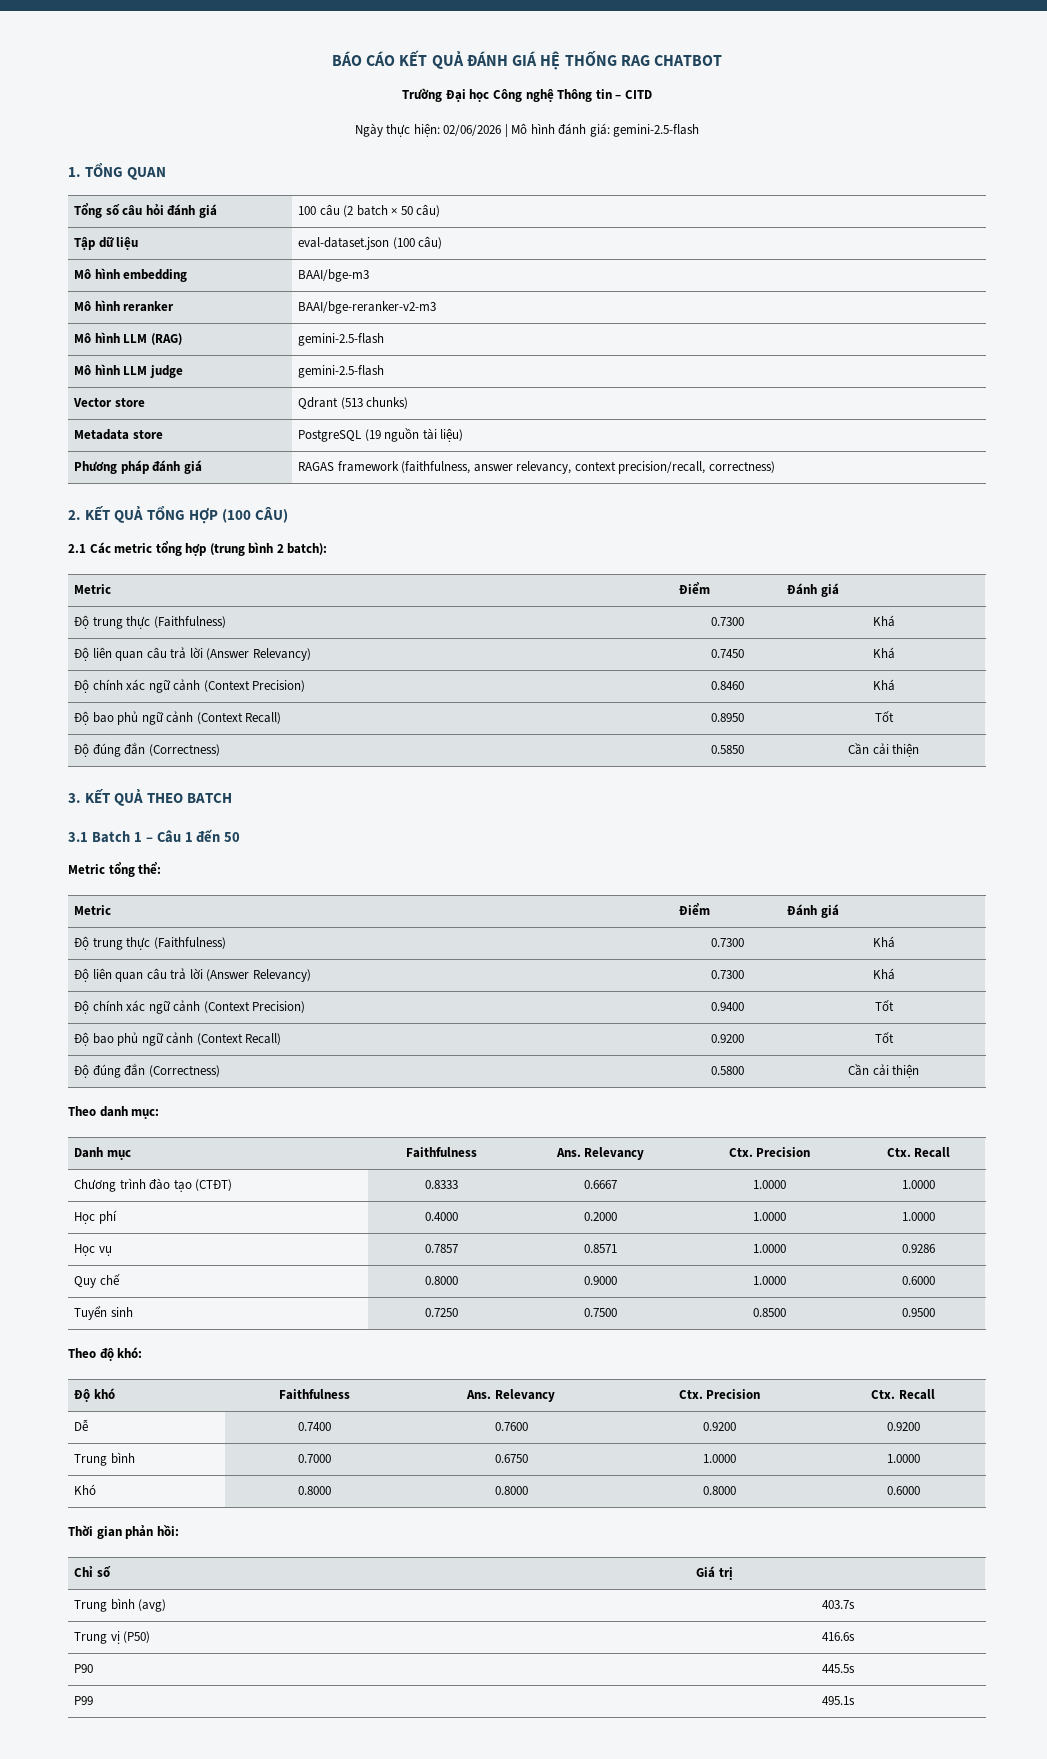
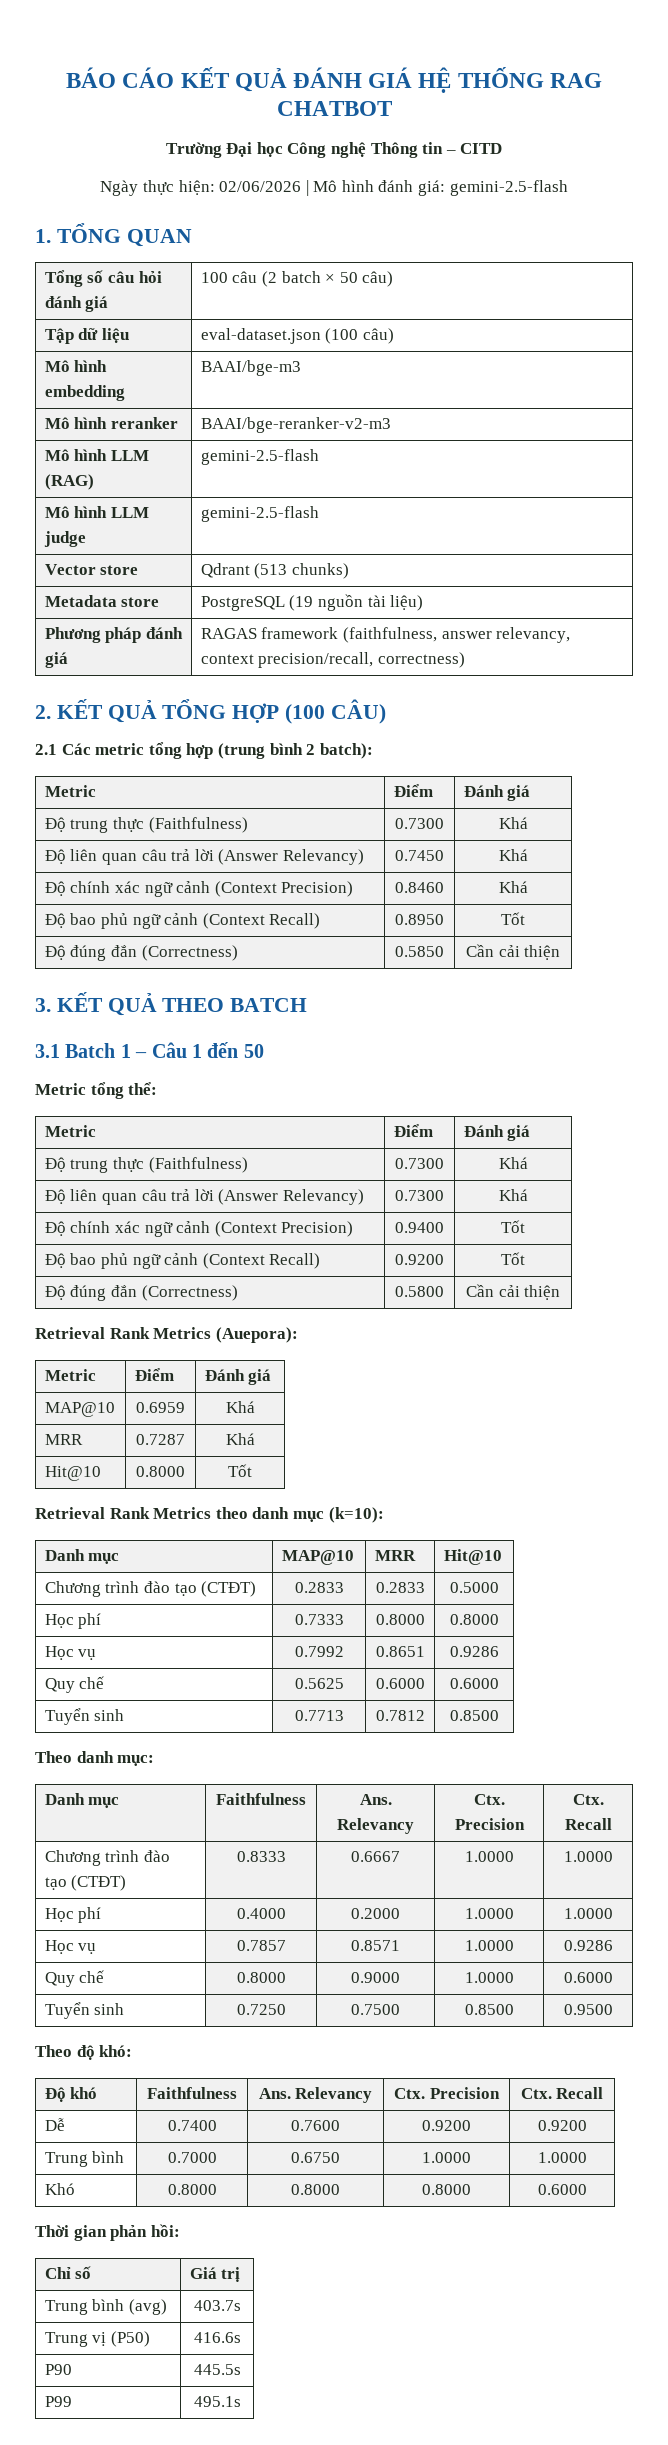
+ Retrieval Rank Metrics (Auepora):
+ Metric | Điểm | Đánh giá
+ MAP@10 | 0.6959 | Khá
+ MRR | 0.7287 | Khá
+ Hit@10 | 0.8000 | Tốt
+ Retrieval Rank Metrics theo danh mục (k=10):
+ Danh mục | MAP@10 | MRR | Hit@10
+ Chương trình đào tạo (CTĐT) | 0.2833 | 0.2833 | 0.5000
+ Học phí | 0.7333 | 0.8000 | 0.8000
+ Học vụ | 0.7992 | 0.8651 | 0.9286
+ Quy chế | 0.5625 | 0.6000 | 0.6000
+ Tuyển sinh | 0.7713 | 0.7812 | 0.8500

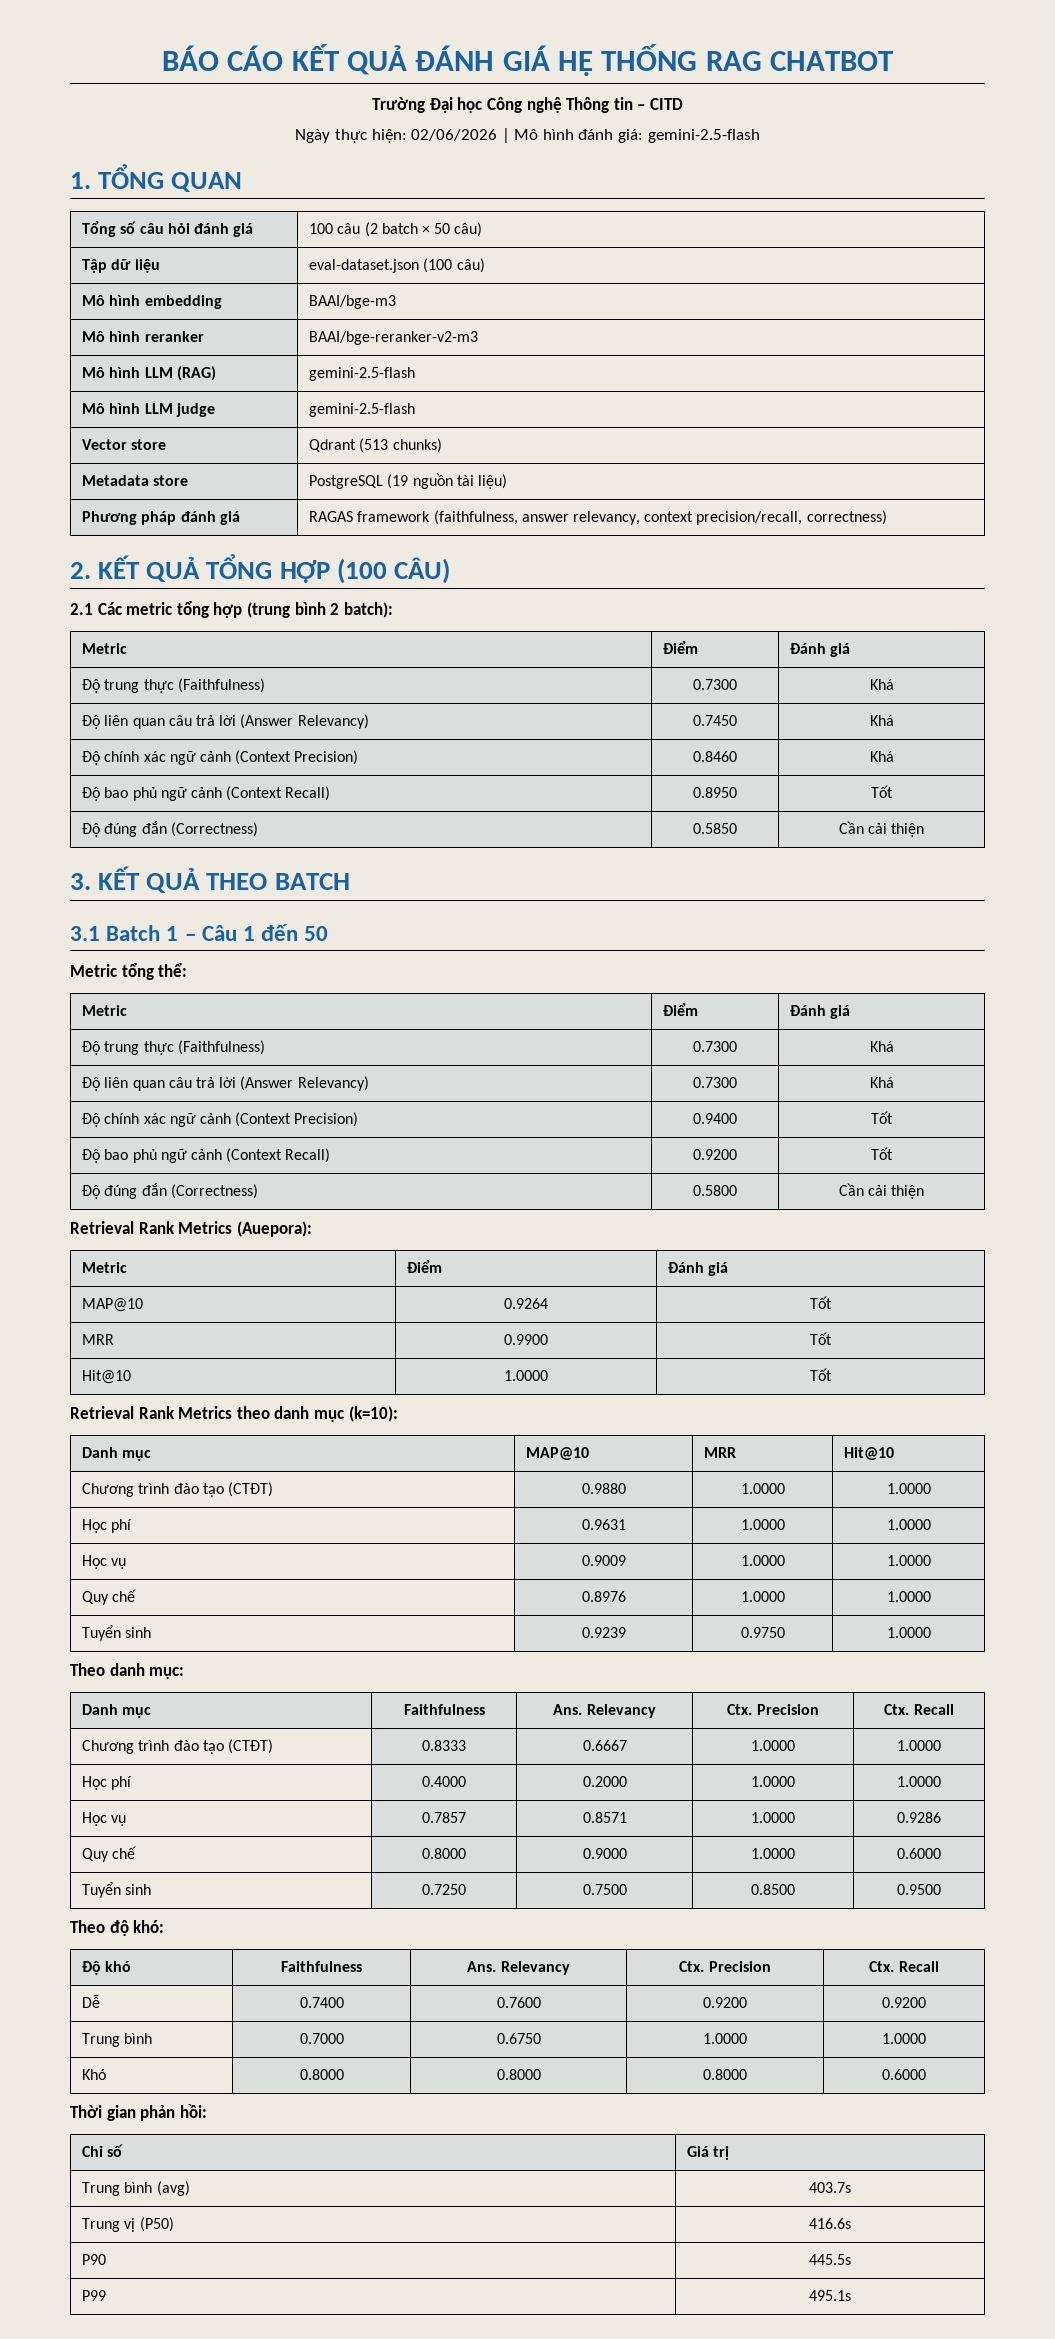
- MAP@10 | 0.6959 | Khá
- MRR | 0.7287 | Khá
+ MAP@10 | 0.9264 | Tốt
+ MRR | 0.9900 | Tốt
- Hit@10 | 0.8000 | Tốt
+ Hit@10 | 1.0000 | Tốt
- Chương trình đào tạo (CTĐT) | 0.2833 | 0.2833 | 0.5000
- Học phí | 0.7333 | 0.8000 | 0.8000
- Học vụ | 0.7992 | 0.8651 | 0.9286
- Quy chế | 0.5625 | 0.6000 | 0.6000
- Tuyển sinh | 0.7713 | 0.7812 | 0.8500
+ Chương trình đào tạo (CTĐT) | 0.9880 | 1.0000 | 1.0000
+ Học phí | 0.9631 | 1.0000 | 1.0000
+ Học vụ | 0.9009 | 1.0000 | 1.0000
+ Quy chế | 0.8976 | 1.0000 | 1.0000
+ Tuyển sinh | 0.9239 | 0.9750 | 1.0000

